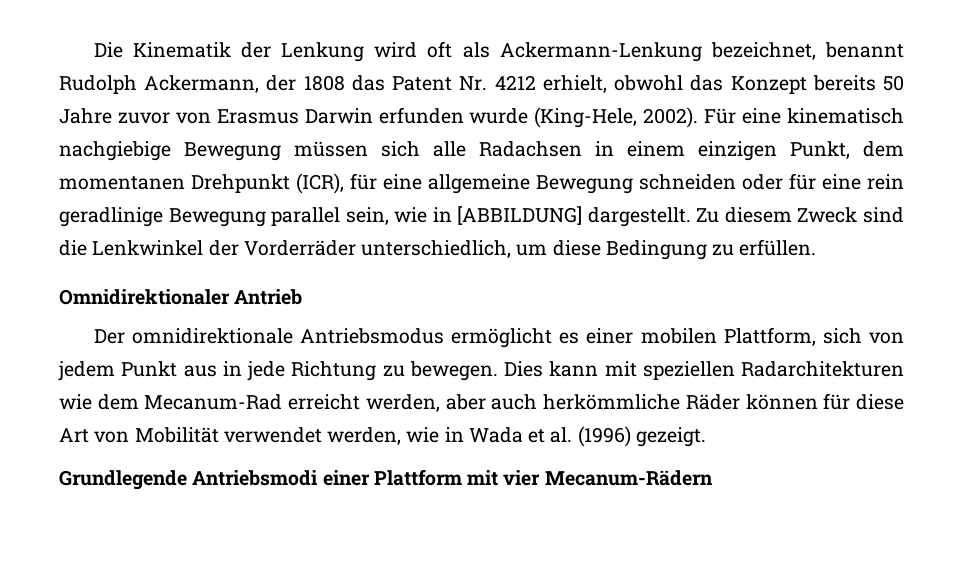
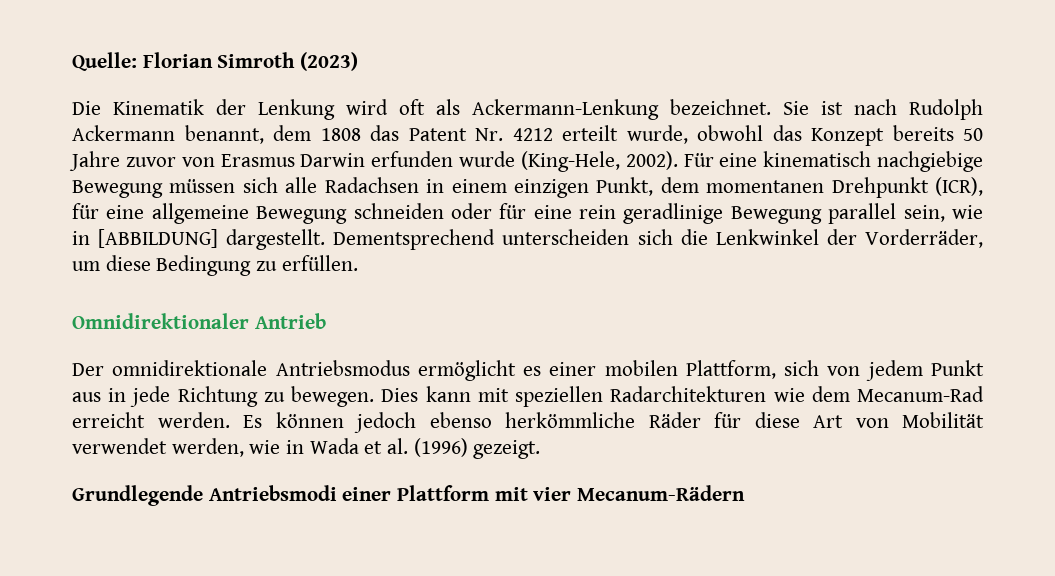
+ Quelle: Florian Simroth (2023)
- Die Kinematik der Lenkung wird oft als Ackermann-Lenkung bezeichnet, benannt Rudolph Ackermann, der 1808 das Patent Nr. 4212 erhielt, obwohl das Konzept bereits 50 Jahre zuvor von Erasmus Darwin erfunden wurde (King-Hele, 2002).
+ Die Kinematik der Lenkung wird oft als Ackermann-Lenkung bezeichnet. Sie ist nach Rudolph Ackermann benannt, dem 1808 das Patent Nr. 4212 erteilt wurde, obwohl das Konzept bereits 50 Jahre zuvor von Erasmus Darwin erfunden wurde (King-Hele, 2002).
- Zu diesem Zweck sind die Lenkwinkel der Vorderräder unterschiedlich, um diese Bedingung zu erfüllen.
+ Dementsprechend unterscheiden sich die Lenkwinkel der Vorderräder, um diese Bedingung zu erfüllen.
- Dies kann mit speziellen Radarchitekturen wie dem Mecanum-Rad erreicht werden, aber auch herkömmliche Räder können für diese Art von Mobilität verwendet werden, wie in Wada et al. (1996) gezeigt.
+ Dies kann mit speziellen Radarchitekturen wie dem Mecanum-Rad erreicht werden. Es können jedoch ebenso herkömmliche Räder für diese Art von Mobilität verwendet werden, wie in Wada et al. (1996) gezeigt.

